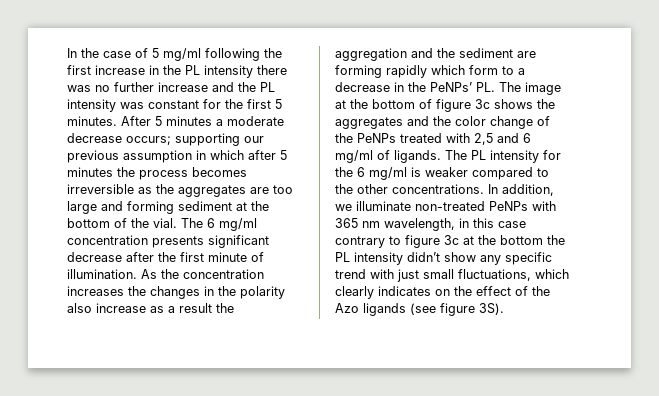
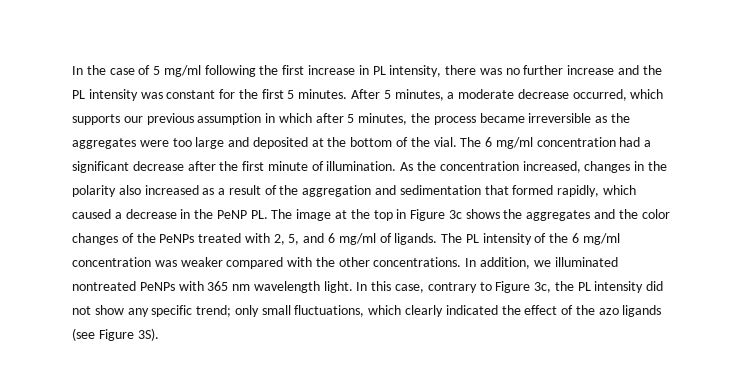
- In the case of 5 mg/ml following the first increase in the PL intensity there was no further increase and the PL intensity was constant for the first 5 minutes.
+ In the case of 5 mg/ml following the first increase in PL intensity, there was no further increase and the PL intensity was constant for the first 5 minutes.
- After 5 minutes a moderate decrease occurs; supporting our previous assumption in which after 5 minutes the process becomes irreversible as the aggregates are too large and forming sediment at the bottom of the vial.
+ After 5 minutes, a moderate decrease occurred, which supports our previous assumption in which after 5 minutes, the process became irreversible as the aggregates were too large and deposited at the bottom of the vial.
- The 6 mg/ml concentration presents significant decrease after the first minute of illumination.
+ The 6 mg/ml concentration had a significant decrease after the first minute of illumination.
- As the concentration increases the changes in the polarity also increase as a result the aggregation and the sediment are forming rapidly which form to a decrease in the PeNPs’ PL. The image at the bottom of figure 3c shows the aggregates and the color change of the PeNPs treated with 2,5 and 6 mg/ml of ligands.
+ As the concentration increased, changes in the polarity also increased as a result of the aggregation and sedimentation that formed rapidly, which caused a decrease in the PeNP PL. The image at the top in Figure 3c shows the aggregates and the color changes of the PeNPs treated with 2, 5, and 6 mg/ml of ligands.
- The PL intensity for the 6 mg/ml is weaker compared to the other concentrations.
+ The PL intensity of the 6 mg/ml concentration was weaker compared with the other concentrations.
- In addition, we illuminate non-treated PeNPs with 365 nm wavelength, in this case contrary to figure 3c at the bottom the PL intensity didn’t show any specific trend with just small fluctuations, which clearly indicates on the effect of the Azo ligands (see figure 3S).
+ In addition, we illuminated nontreated PeNPs with 365 nm wavelength light. In this case, contrary to Figure 3c, the PL intensity did not show any specific trend; only small fluctuations, which clearly indicated the effect of the azo ligands (see Figure 3S).

